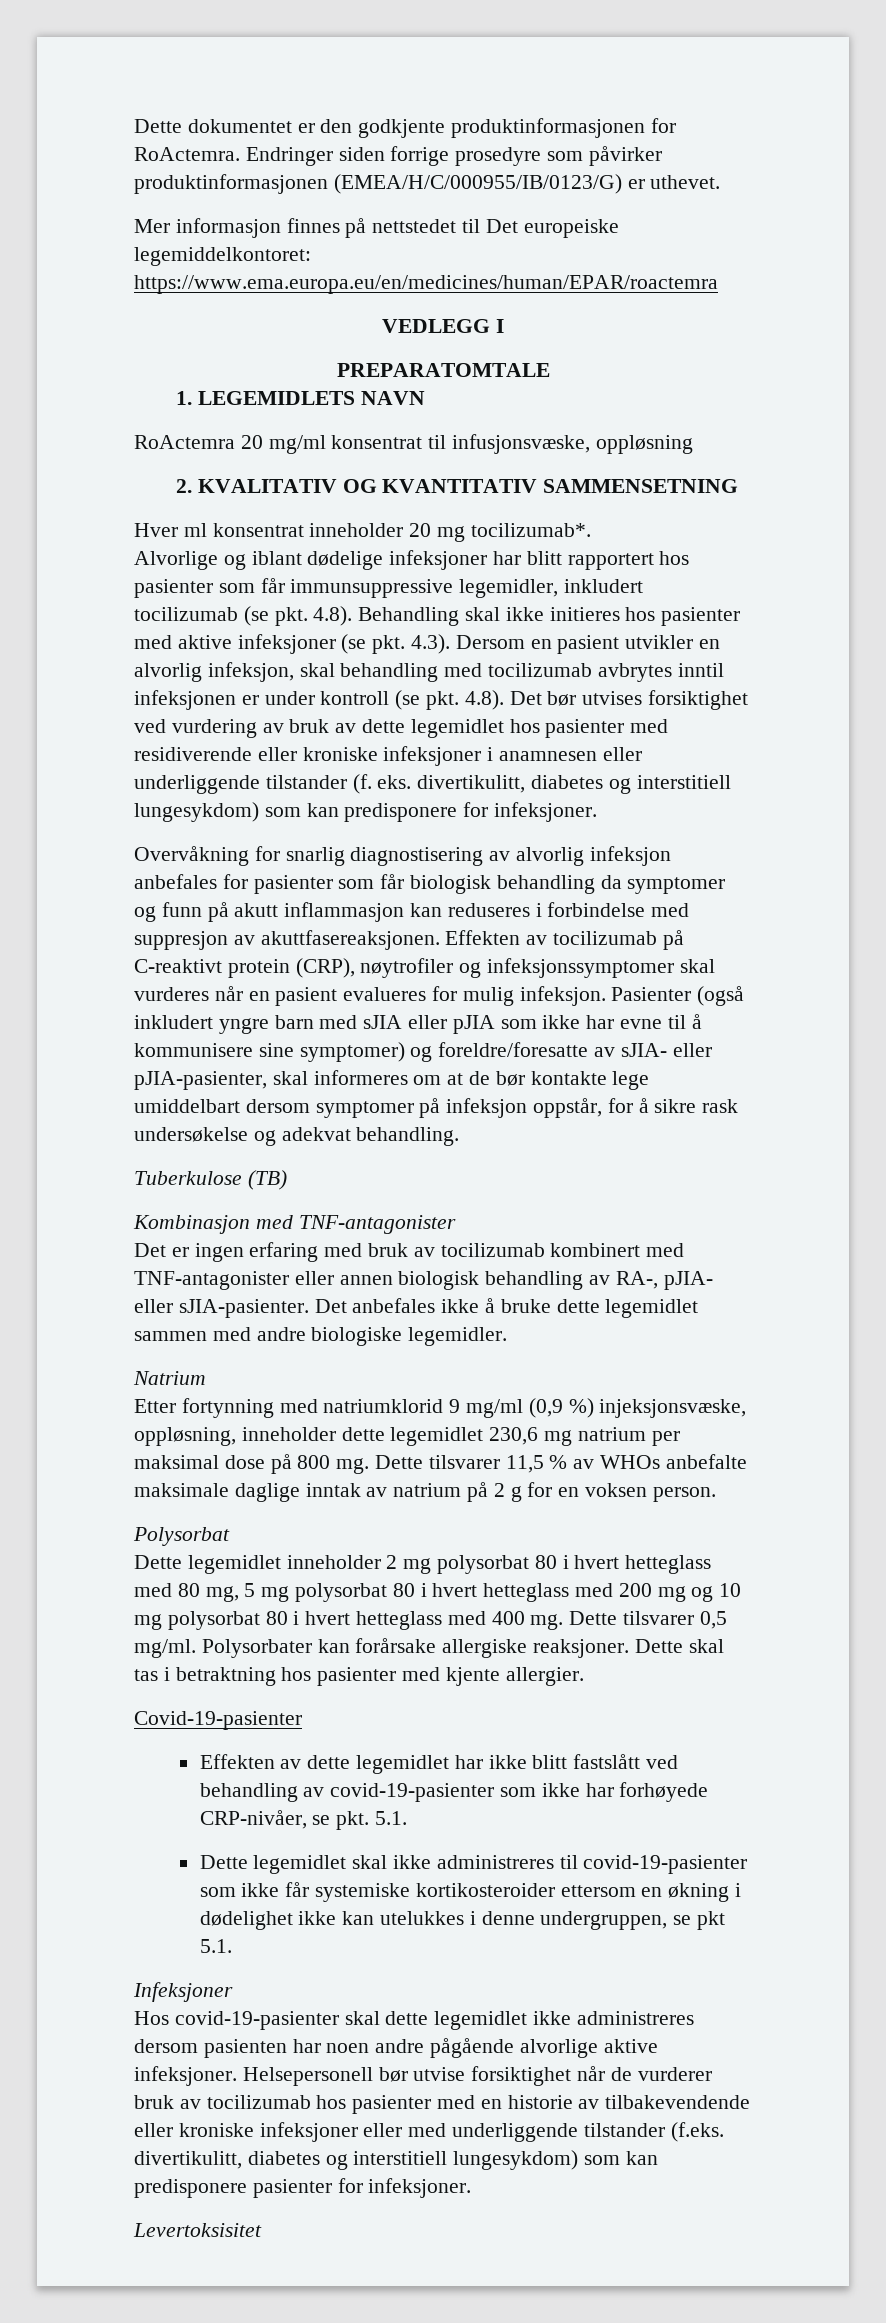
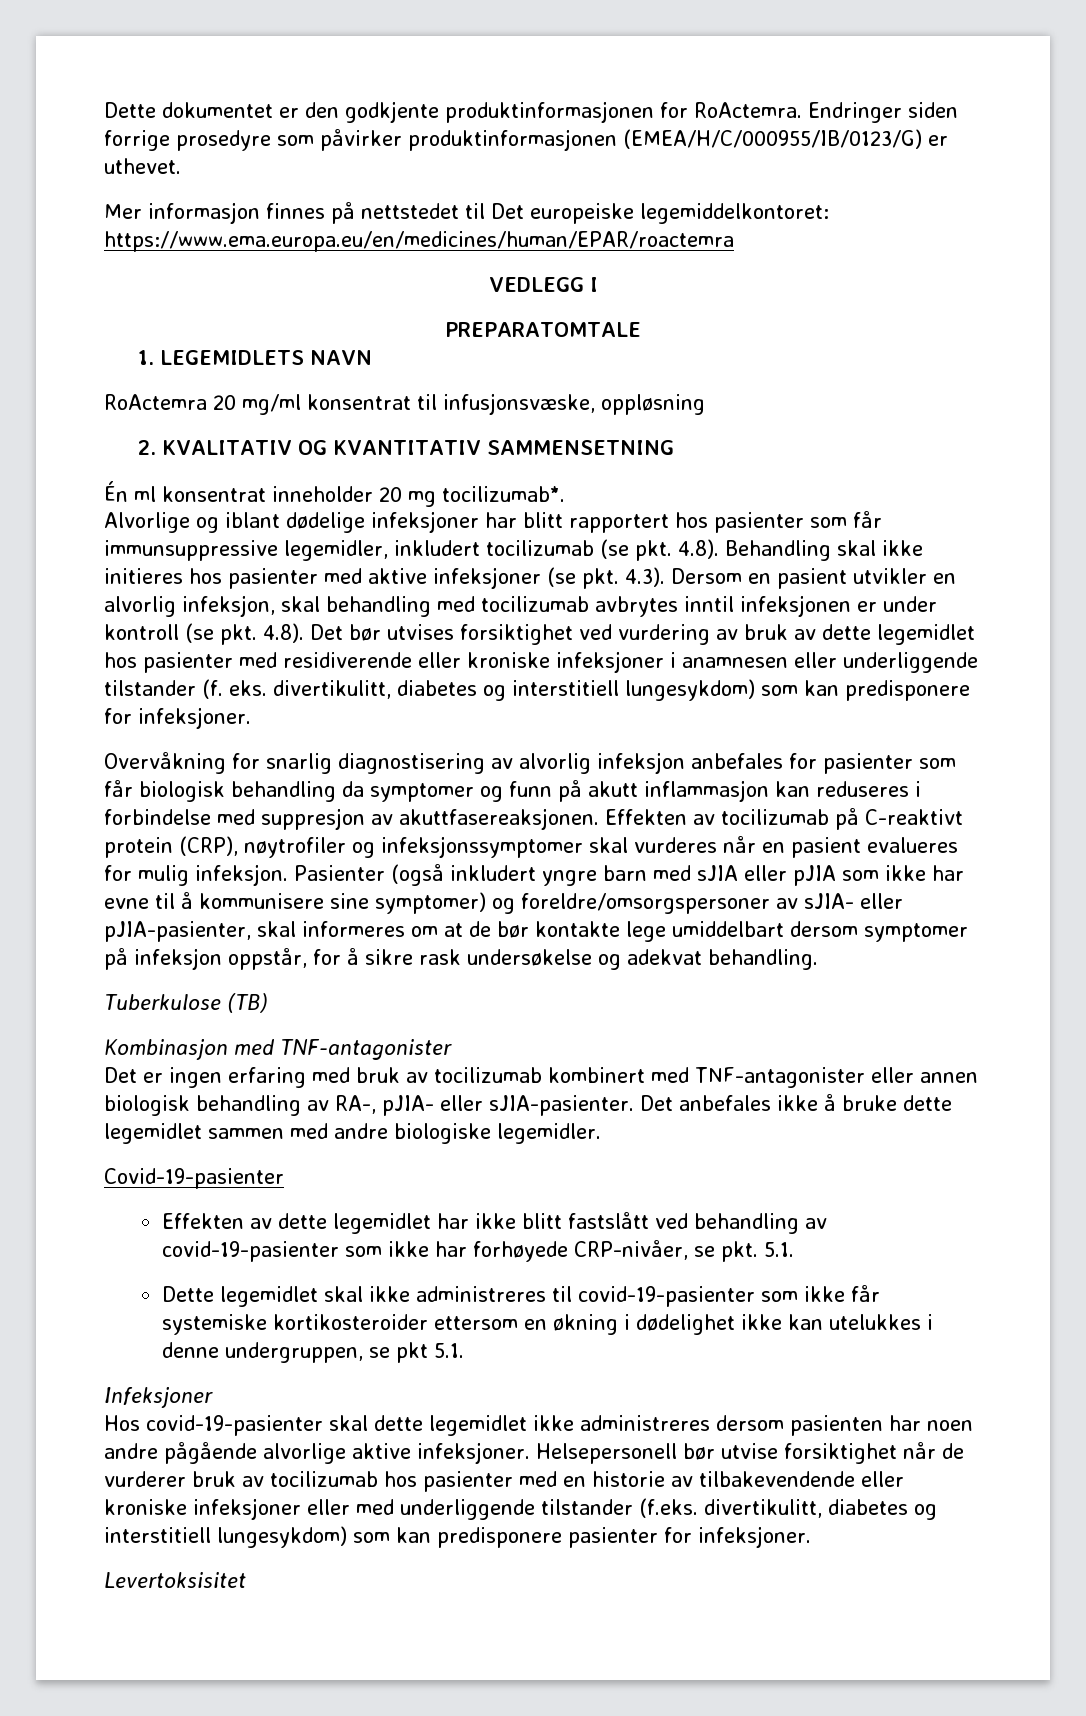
- Hver ml konsentrat inneholder 20 mg tocilizumab*.
+ Én ml konsentrat inneholder 20 mg tocilizumab*.
- Pasienter (også inkludert yngre barn med sJIA eller pJIA som ikke har evne til å kommunisere sine symptomer) og foreldre/foresatte av sJIA- eller pJIA-pasienter, skal informeres om at de bør kontakte lege umiddelbart dersom symptomer på infeksjon oppstår, for å sikre rask undersøkelse og adekvat behandling.
+ Pasienter (også inkludert yngre barn med sJIA eller pJIA som ikke har evne til å kommunisere sine symptomer) og foreldre/omsorgspersoner av sJIA- eller pJIA-pasienter, skal informeres om at de bør kontakte lege umiddelbart dersom symptomer på infeksjon oppstår, for å sikre rask undersøkelse og adekvat behandling.
- Natrium
- Etter fortynning med natriumklorid 9 mg/ml (0,9 %) injeksjonsvæske, oppløsning, inneholder dette legemidlet 230,6 mg natrium per maksimal dose på 800 mg. Dette tilsvarer 11,5 % av WHOs anbefalte maksimale daglige inntak av natrium på 2 g for en voksen person.
- Polysorbat
- Dette legemidlet inneholder 2 mg polysorbat 80 i hvert hetteglass med 80 mg, 5 mg polysorbat 80 i hvert hetteglass med 200 mg og 10 mg polysorbat 80 i hvert hetteglass med 400 mg. Dette tilsvarer 0,5 mg/ml. Polysorbater kan forårsake allergiske reaksjoner. Dette skal tas i betraktning hos pasienter med kjente allergier.

